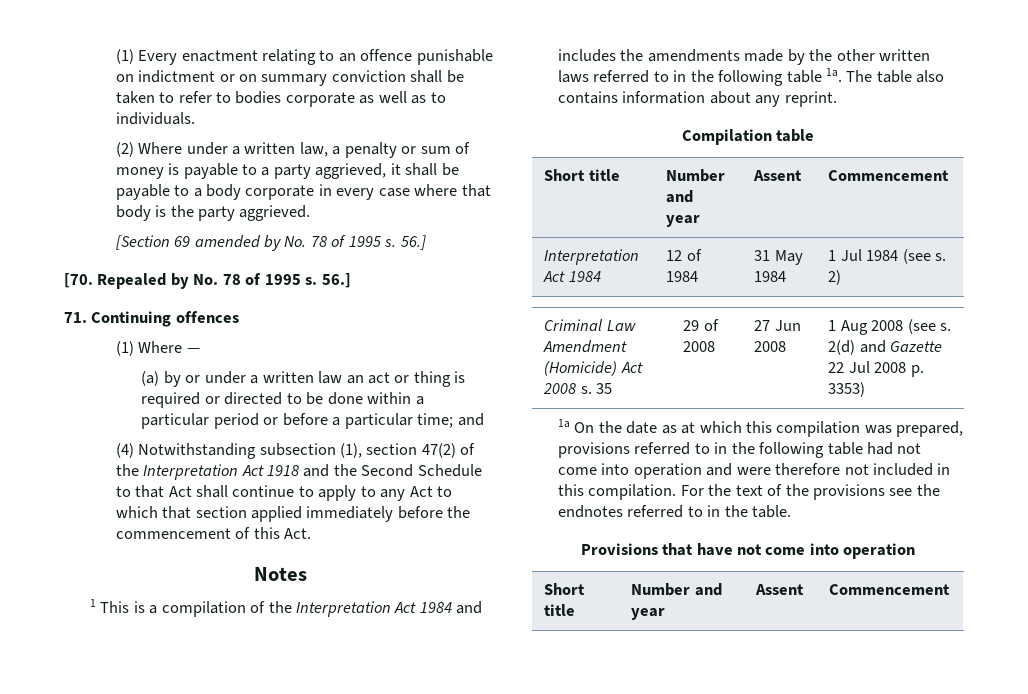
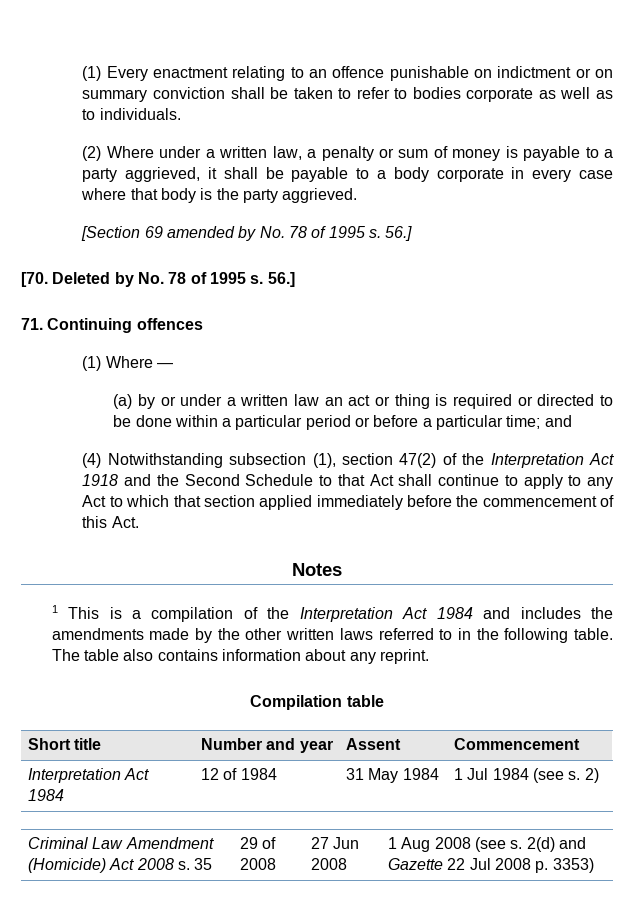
- [70. Repealed by No. 78 of 1995 s.
+ [70. Deleted by No. 78 of 1995 s.
- 1 This is a compilation of the Interpretation Act 1984 and includes the amendments made by the other written laws referred to in the following table 1a.
+ 1 This is a compilation of the Interpretation Act 1984 and includes the amendments made by the other written laws referred to in the following table.
- 1a On the date as at which this compilation was prepared, provisions referred to in the following table had not come into operation and were therefore not included in this compilation. For the text of the provisions see the endnotes referred to in the table.
- Provisions that have not come into operation
- Short title | Number and year | Assent | Commencement

